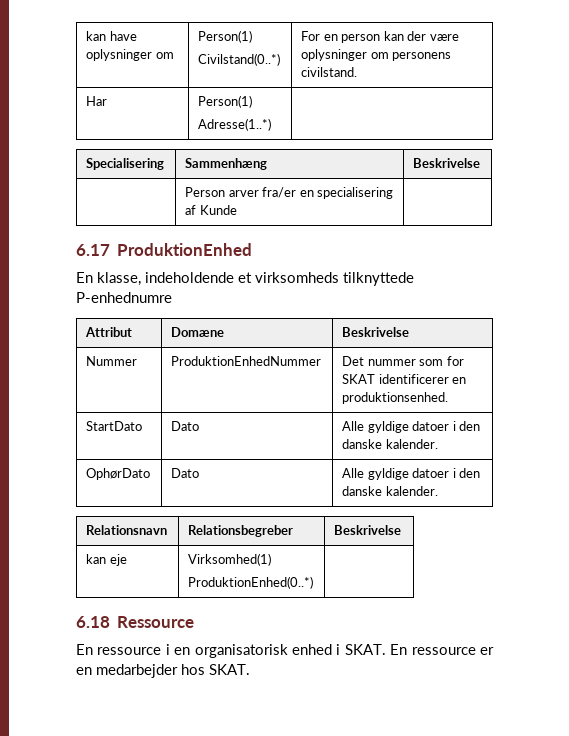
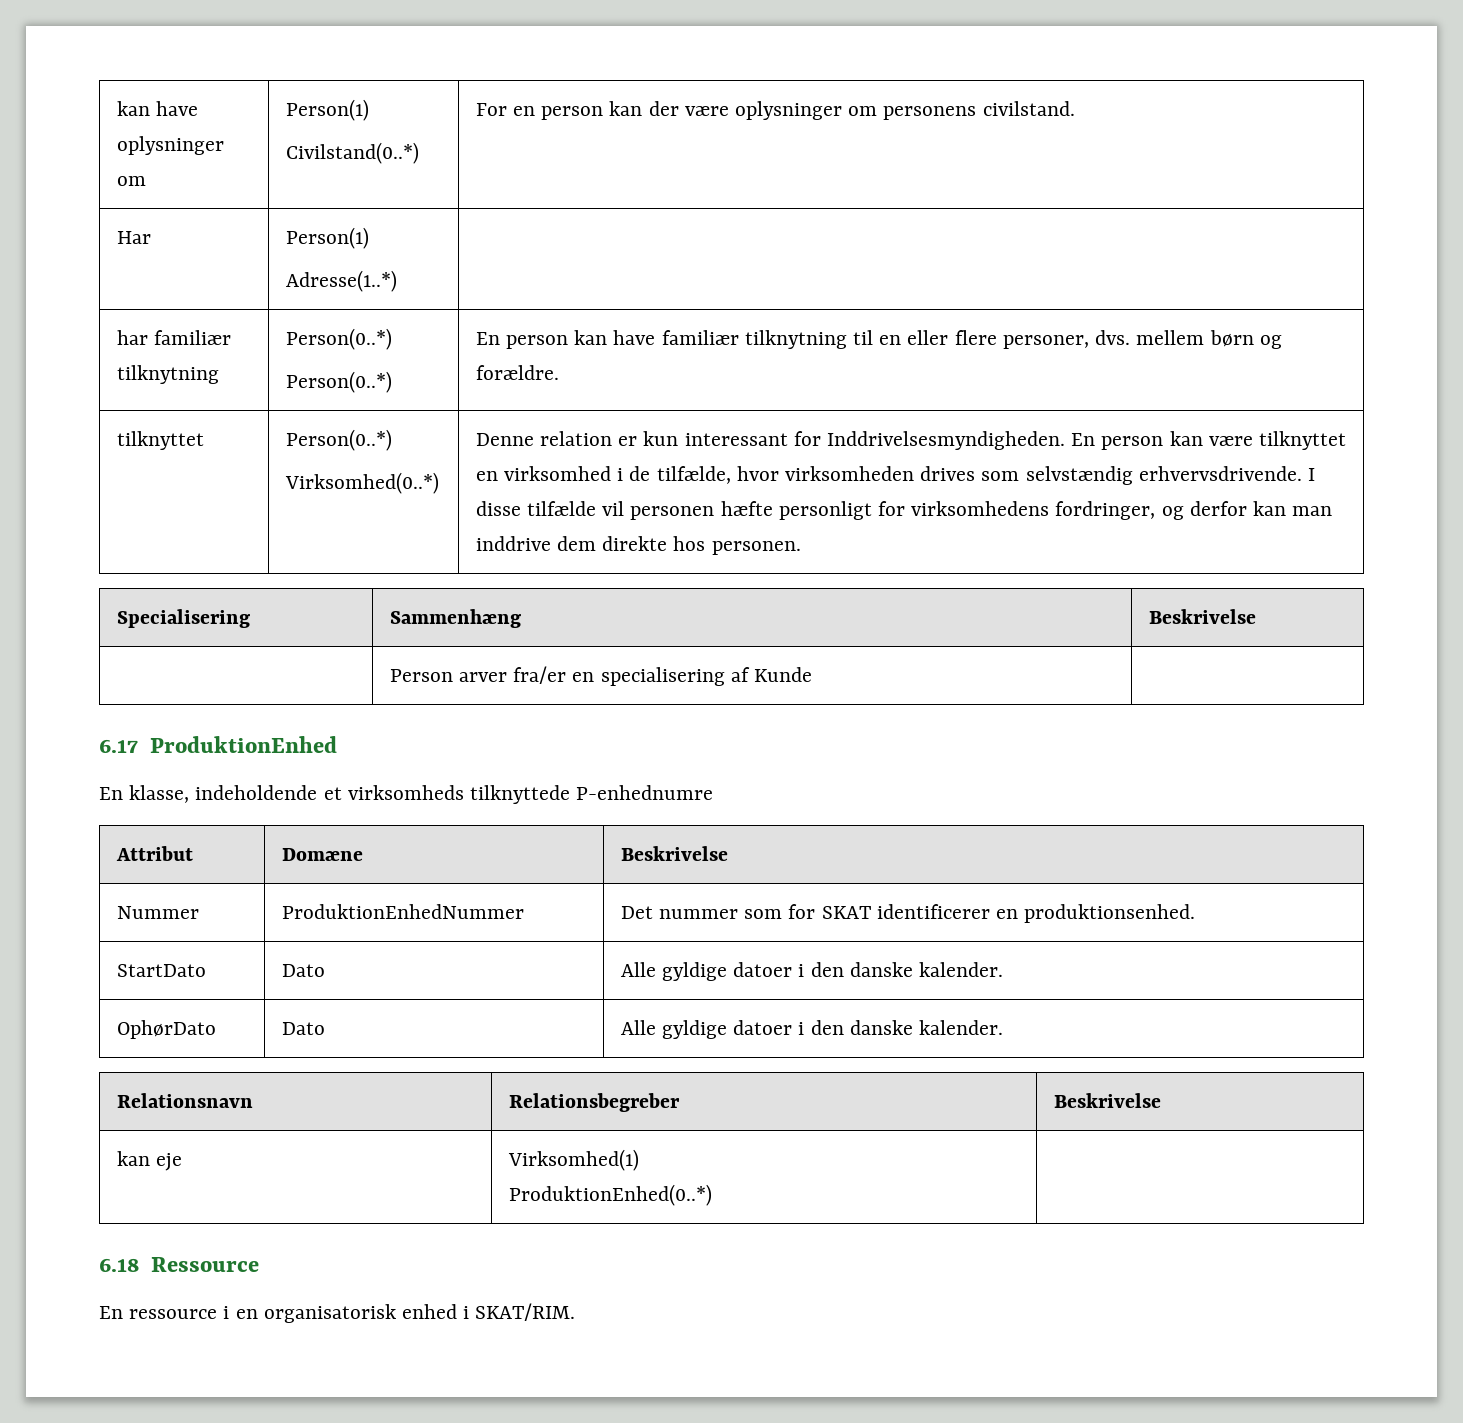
+ har familiær tilknytning | Person(0..*)
+ Person(0..*) | En person kan have familiær tilknytning til en eller flere personer, dvs. mellem børn og forældre.
+ tilknyttet | Person(0..*)
+ Virksomhed(0..*) | Denne relation er kun interessant for Inddrivelsesmyndigheden. En person kan være tilknyttet en virksomhed i de tilfælde, hvor virksomheden drives som selvstændig erhvervsdrivende. I disse tilfælde vil personen hæfte personligt for virksomhedens fordringer, og derfor kan man inddrive dem direkte hos personen.
- En ressource i en organisatorisk enhed i SKAT. En ressource er en medarbejder hos SKAT.
+ En ressource i en organisatorisk enhed i SKAT/RIM.

